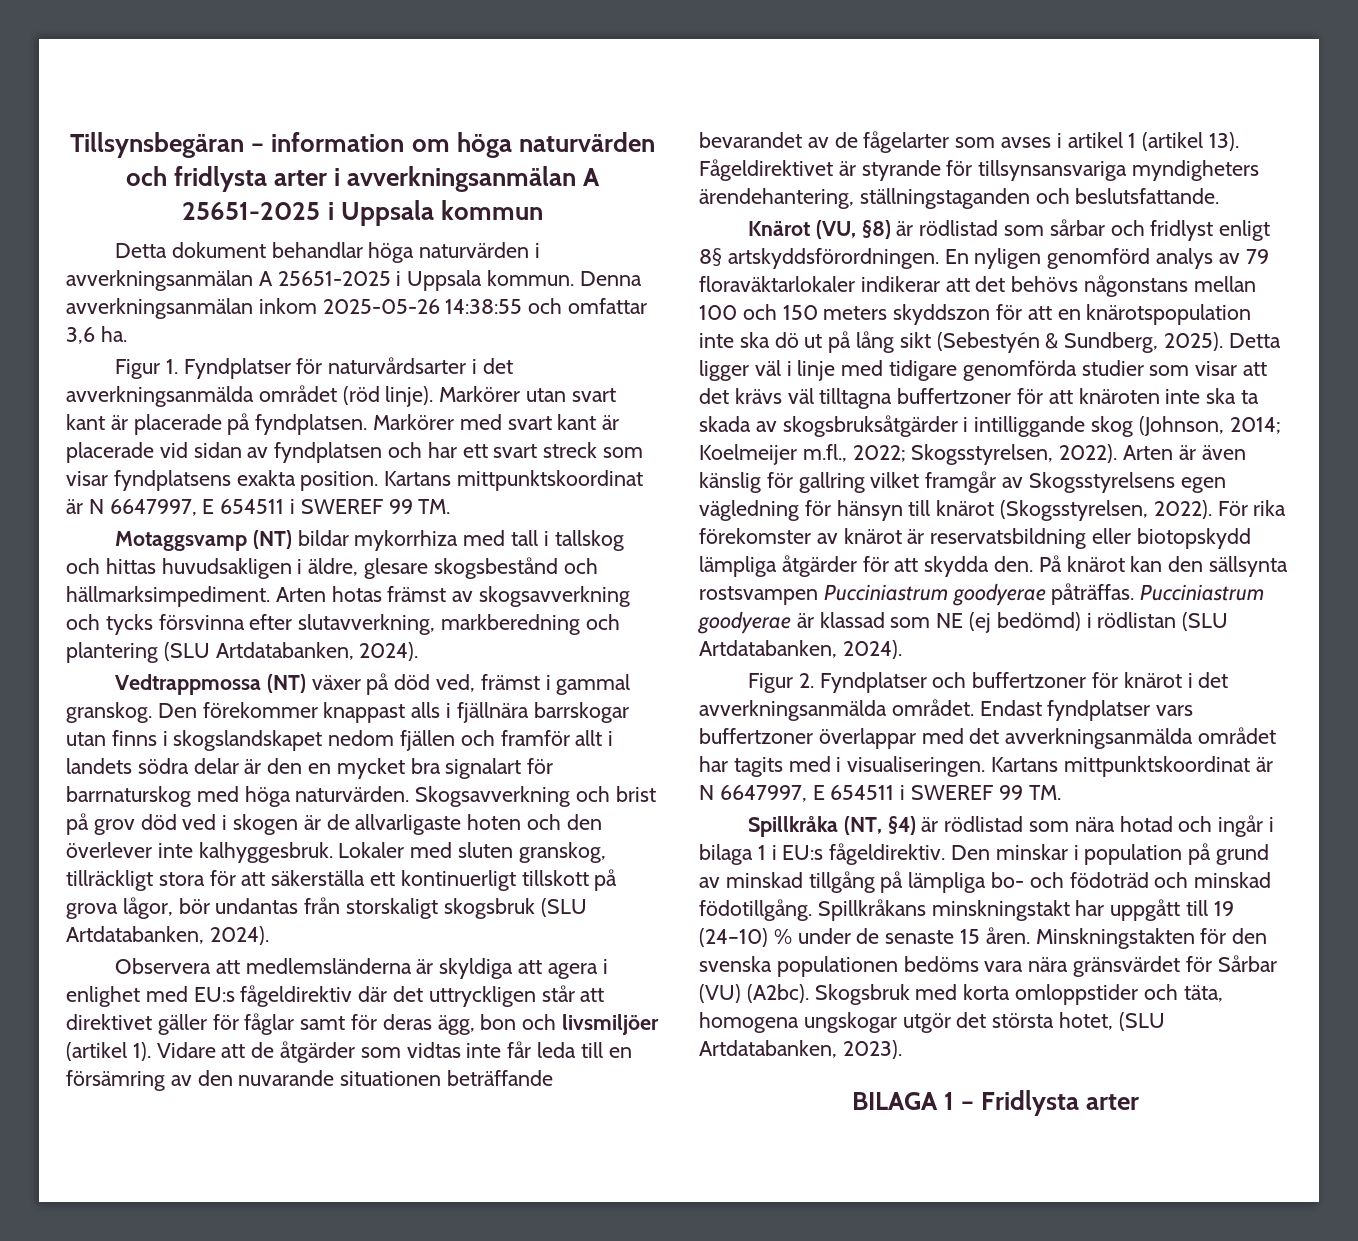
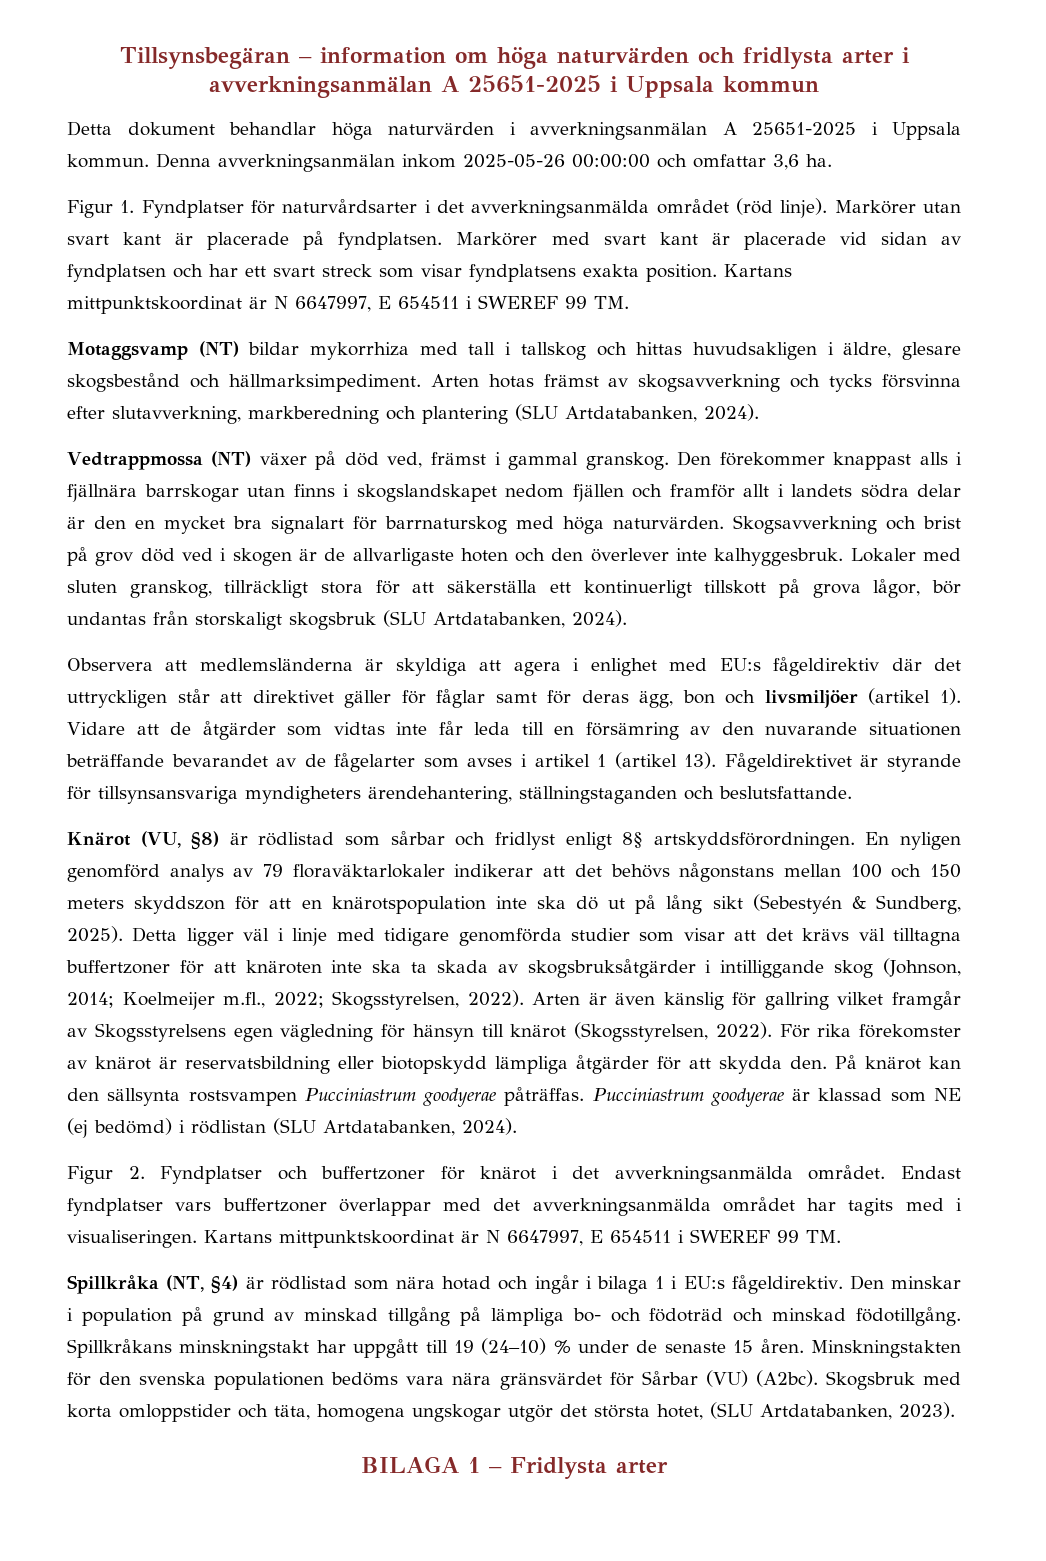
- Denna avverkningsanmälan inkom 2025-05-26 14:38:55 och omfattar 3,6 ha.
+ Denna avverkningsanmälan inkom 2025-05-26 00:00:00 och omfattar 3,6 ha.

